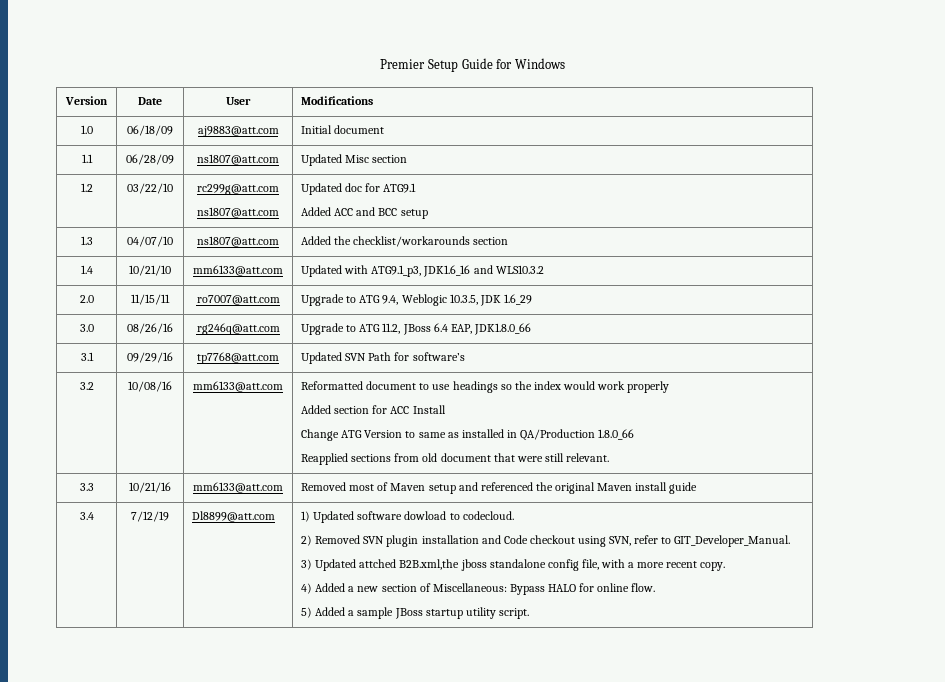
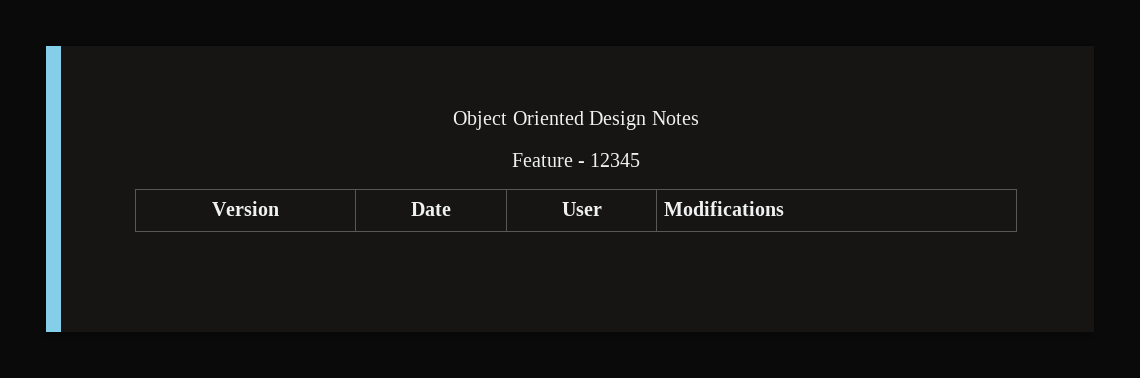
- Premier Setup Guide for Windows
+ Object Oriented Design Notes
+ Feature - 12345
  Version | Date | User | Modifications
- 1.0 | 06/18/09 | aj9883@att.com | Initial document
- 1.1 | 06/28/09 | ns1807@att.com | Updated Misc section
- 1.2 | 03/22/10 | rc299g@att.com
- ns1807@att.com | Updated doc for ATG9.1
- Added ACC and BCC setup
- 1.3 | 04/07/10 | ns1807@att.com | Added the checklist/workarounds section
- 1.4 | 10/21/10 | mm6133@att.com | Updated with ATG9.1_p3, JDK1.6_16 and WLS10.3.2
- 2.0 | 11/15/11 | ro7007@att.com | Upgrade to ATG 9.4, Weblogic 10.3.5, JDK 1.6_29
- 3.0 | 08/26/16 | rg246q@att.com | Upgrade to ATG 11.2, JBoss 6.4 EAP, JDK1.8.0_66
- 3.1 | 09/29/16 | tp7768@att.com | Updated SVN Path for software’s
- 3.2 | 10/08/16 | mm6133@att.com | Reformatted document to use headings so the index would work properly
- Added section for ACC Install
- Change ATG Version to same as installed in QA/Production 1.8.0_66
- Reapplied sections from old document that were still relevant.
- 3.3 | 10/21/16 | mm6133@att.com | Removed most of Maven setup and referenced the original Maven install guide
- 3.4 | 7/12/19 | Dl8899@att.com | 1) Updated software dowload to codecloud.
- 2) Removed SVN plugin installation and Code checkout using SVN, refer to GIT_Developer_Manual.
- 3) Updated attched B2B.xml,the jboss standalone config file, with a more recent copy.
- 4) Added a new section of Miscellaneous: Bypass HALO for online flow.
- 5) Added a sample JBoss startup utility script.

